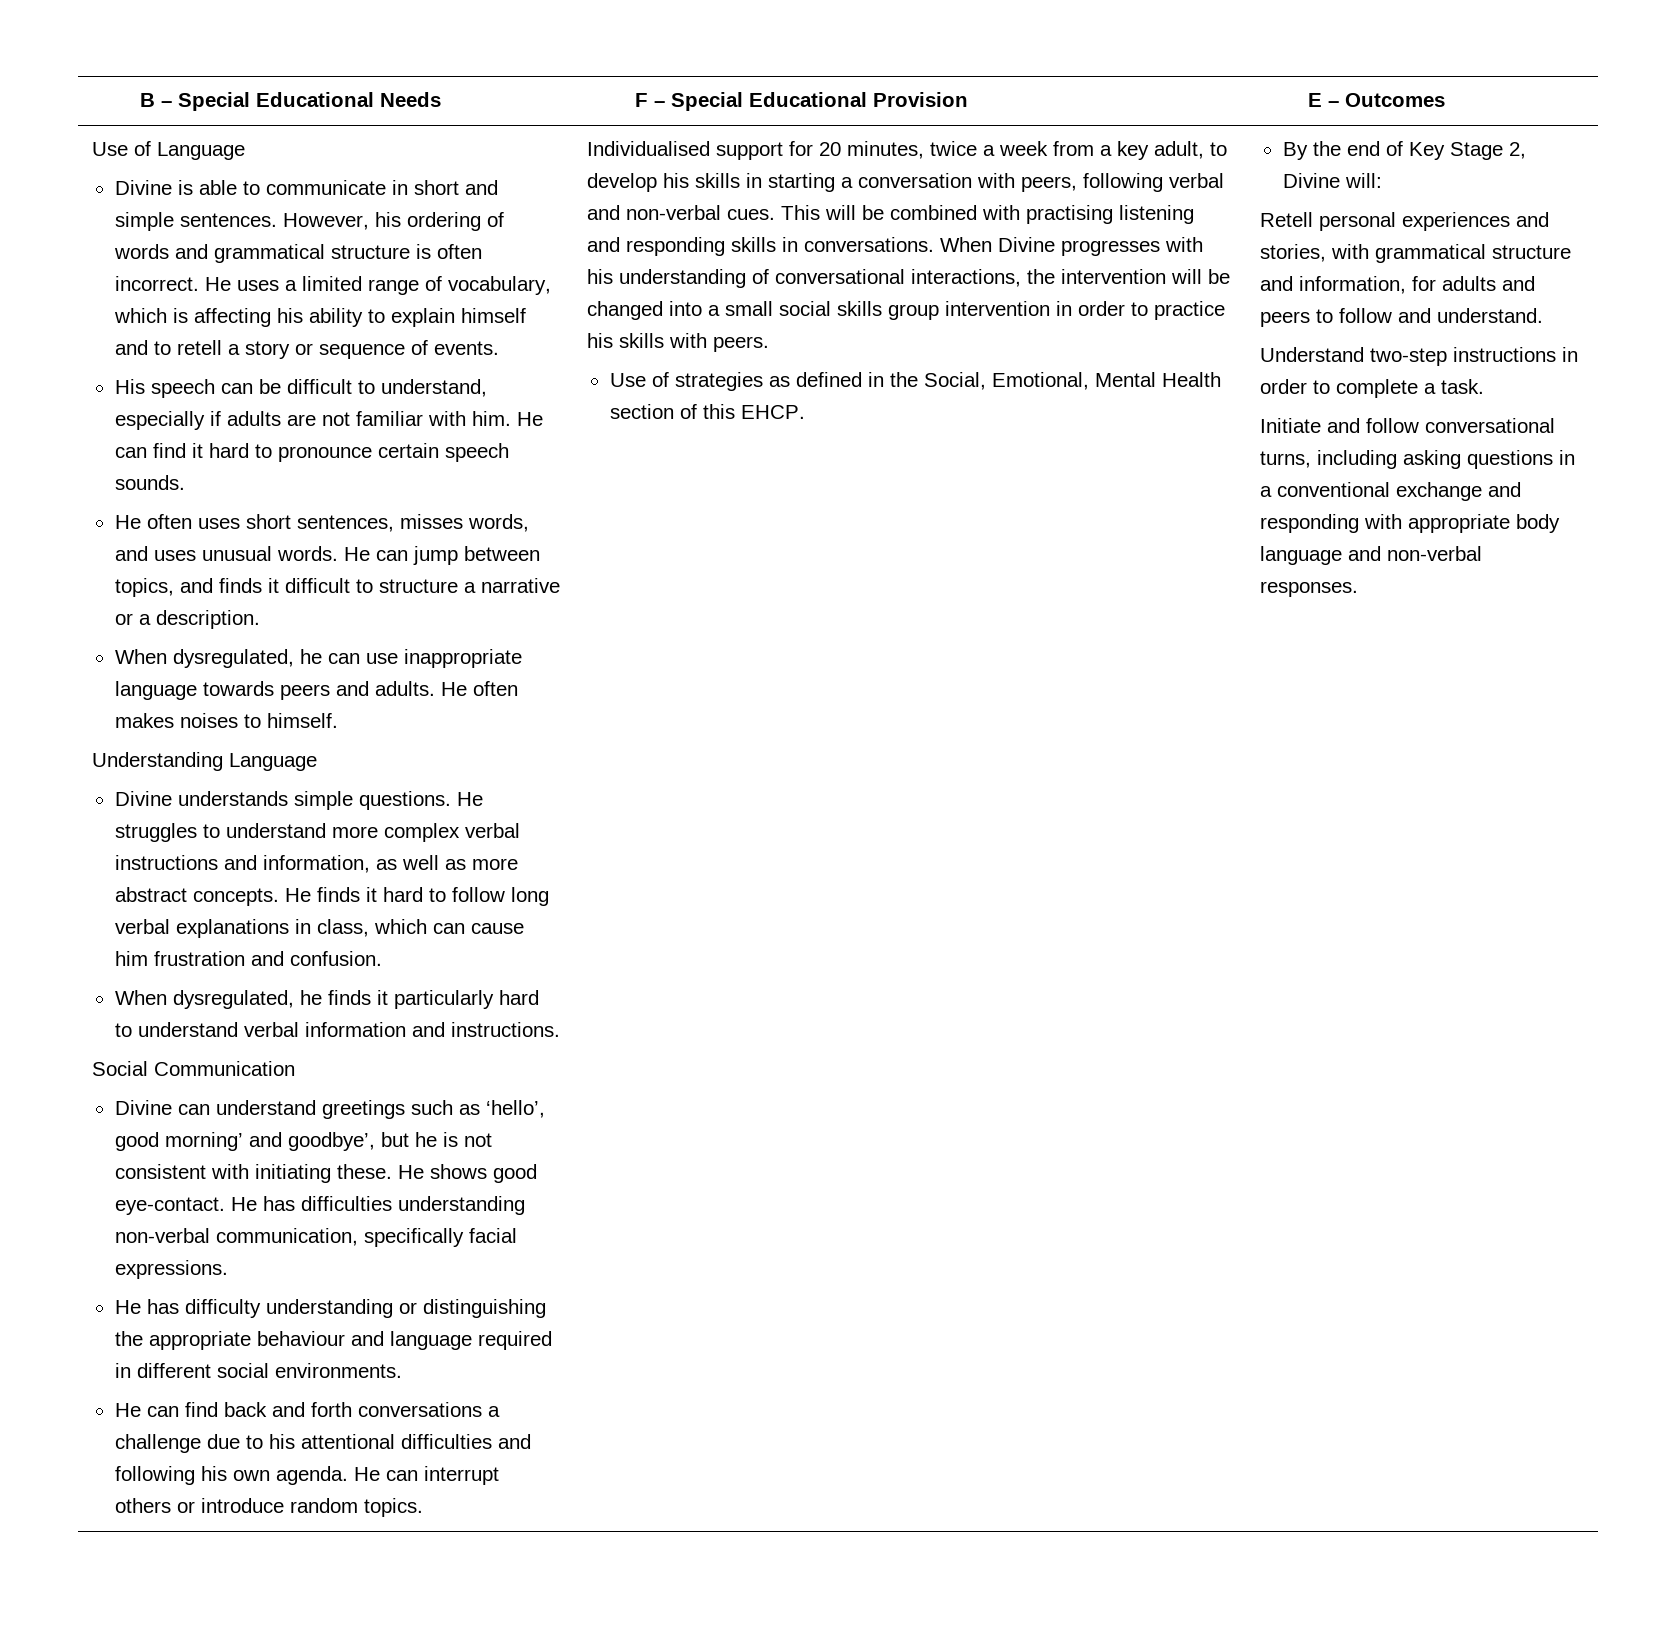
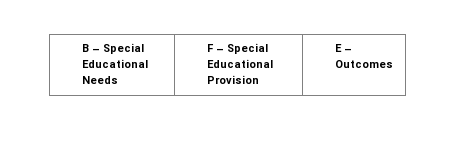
- Use of Language
- Divine is able to communicate in short and simple sentences. However, his ordering of words and grammatical structure is often incorrect. He uses a limited range of vocabulary, which is affecting his ability to explain himself and to retell a story or sequence of events.
- His speech can be difficult to understand, especially if adults are not familiar with him. He can find it hard to pronounce certain speech sounds.
- He often uses short sentences, misses words, and uses unusual words. He can jump between topics, and finds it difficult to structure a narrative or a description.
- When dysregulated, he can use inappropriate language towards peers and adults. He often makes noises to himself.
- Understanding Language
- Divine understands simple questions. He struggles to understand more complex verbal instructions and information, as well as more abstract concepts. He finds it hard to follow long verbal explanations in class, which can cause him frustration and confusion.
- When dysregulated, he finds it particularly hard to understand verbal information and instructions.
- Social Communication
- Divine can understand greetings such as ‘hello’, good morning’ and goodbye’, but he is not consistent with initiating these. He shows good eye-contact. He has difficulties understanding non-verbal communication, specifically facial expressions.
- He has difficulty understanding or distinguishing the appropriate behaviour and language required in different social environments.
- He can find back and forth conversations a challenge due to his attentional difficulties and following his own agenda. He can interrupt others or introduce random topics. | Individualised support for 20 minutes, twice a week from a key adult, to develop his skills in starting a conversation with peers, following verbal and non-verbal cues. This will be combined with practising listening and responding skills in conversations. When Divine progresses with his understanding of conversational interactions, the intervention will be changed into a small social skills group intervention in order to practice his skills with peers.
- Use of strategies as defined in the Social, Emotional, Mental Health section of this EHCP. | By the end of Key Stage 2, Divine will:
- Retell personal experiences and stories, with grammatical structure and information, for adults and peers to follow and understand.
- Understand two-step instructions in order to complete a task.
- Initiate and follow conversational turns, including asking questions in a conventional exchange and responding with appropriate body language and non-verbal responses.

